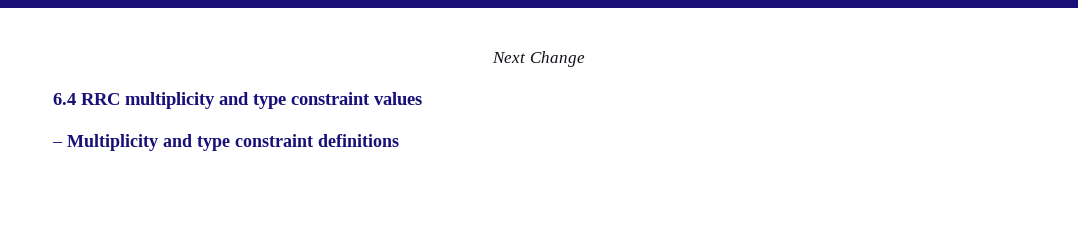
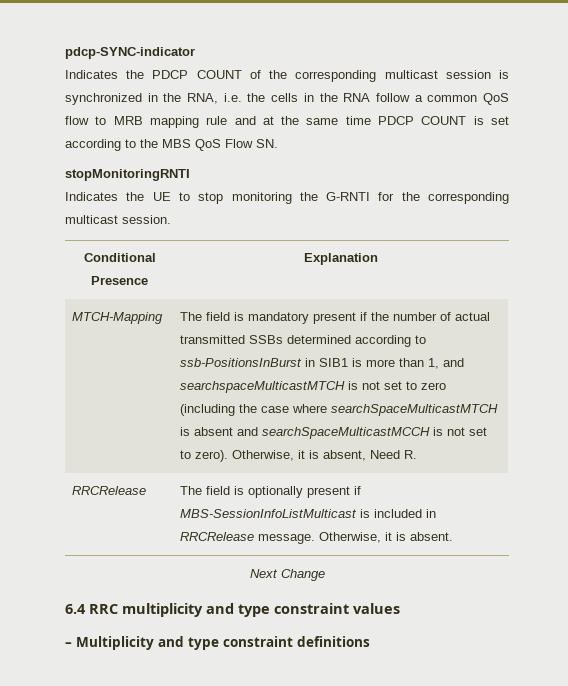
+ pdcp-SYNC-indicator
+ Indicates the PDCP COUNT of the corresponding multicast session is synchronized in the RNA, i.e. the cells in the RNA follow a common QoS flow to MRB mapping rule and at the same time PDCP COUNT is set according to the MBS QoS Flow SN.
+ stopMonitoringRNTI
+ Indicates the UE to stop monitoring the G-RNTI for the corresponding multicast session.
+ Conditional Presence | Explanation
+ MTCH-Mapping | The field is mandatory present if the number of actual transmitted SSBs determined according to ssb-PositionsInBurst in SIB1 is more than 1, and searchspaceMulticastMTCH is not set to zero (including the case where searchSpaceMulticastMTCH is absent and searchSpaceMulticastMCCH is not set to zero). Otherwise, it is absent, Need R.
+ RRCRelease | The field is optionally present if MBS-SessionInfoListMulticast is included in RRCRelease message. Otherwise, it is absent.

